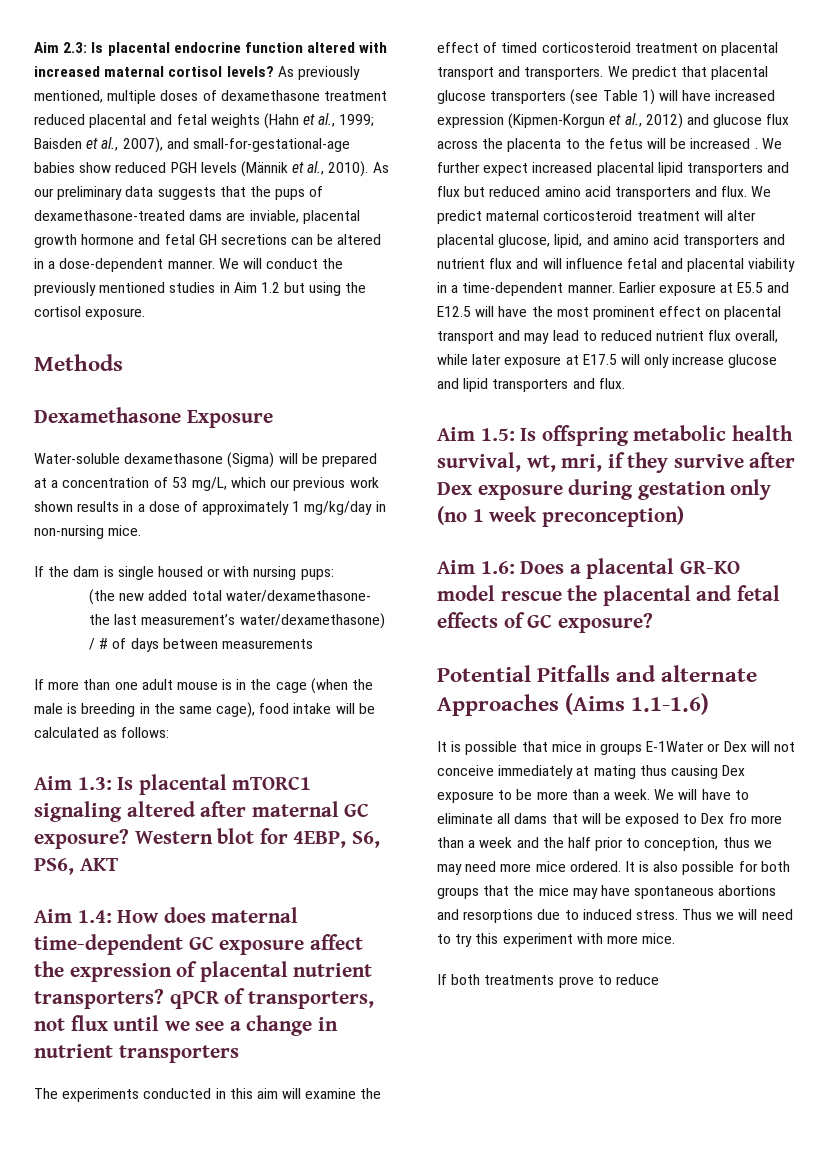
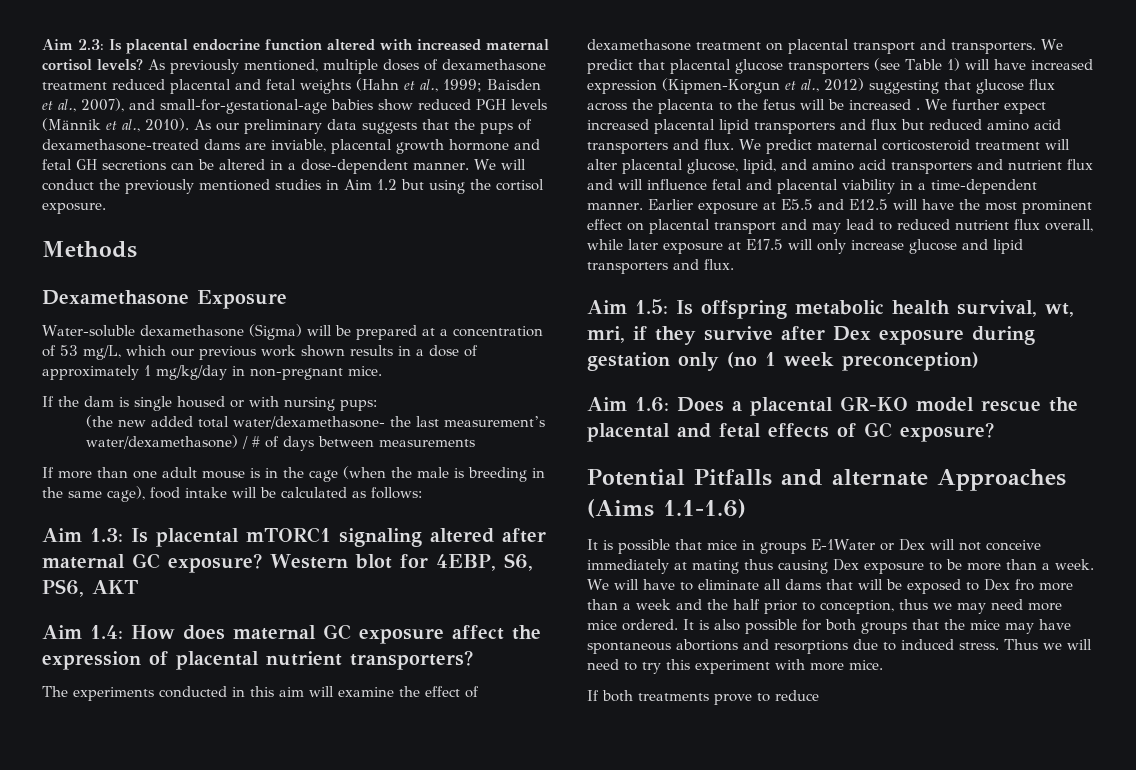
- Water-soluble dexamethasone (Sigma) will be prepared at a concentration of 53 mg/L, which our previous work shown results in a dose of approximately 1 mg/kg/day in non-nursing mice.
+ Water-soluble dexamethasone (Sigma) will be prepared at a concentration of 53 mg/L, which our previous work shown results in a dose of approximately 1 mg/kg/day in non-pregnant mice.
- Aim 1.4: How does maternal time-dependent GC exposure affect the expression of placental nutrient transporters? qPCR of transporters, not flux until we see a change in nutrient transporters
+ Aim 1.4: How does maternal GC exposure affect the expression of placental nutrient transporters?
- The experiments conducted in this aim will examine the effect of timed corticosteroid treatment on placental transport and transporters.
+ The experiments conducted in this aim will examine the effect of dexamethasone treatment on placental transport and transporters.
- We predict that placental glucose transporters (see Table 1) will have increased expression (Kipmen-Korgun et al., 2012) and glucose flux across the placenta to the fetus will be increased .
+ We predict that placental glucose transporters (see Table 1) will have increased expression (Kipmen-Korgun et al., 2012) suggesting that glucose flux across the placenta to the fetus will be increased .

